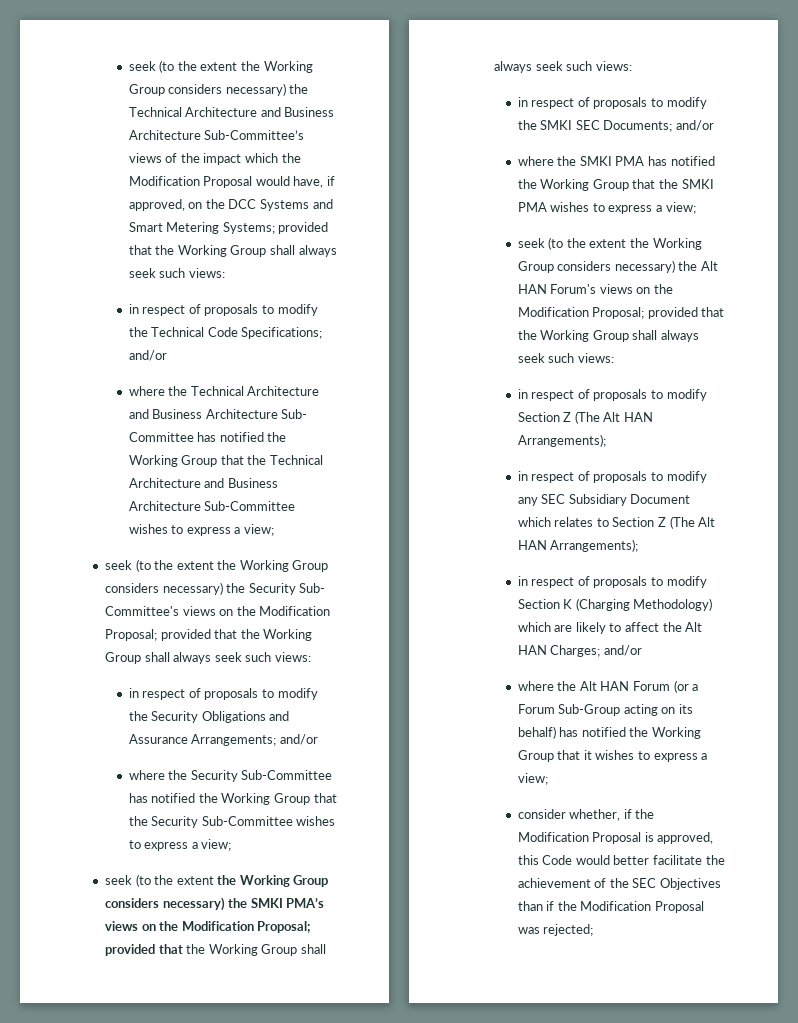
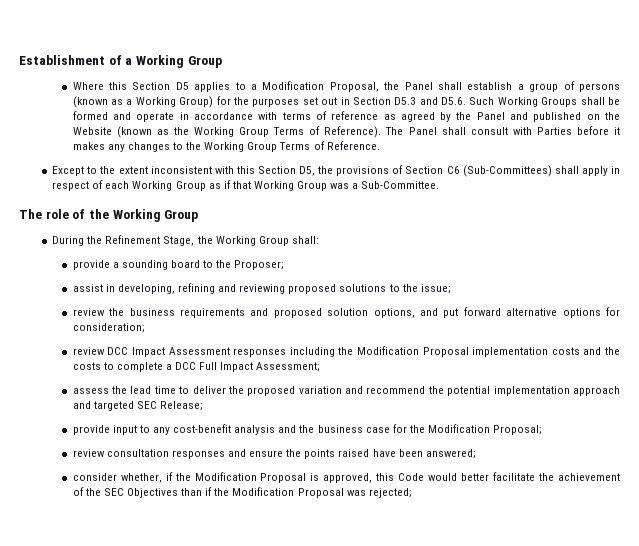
- seek (to the extent the Working Group considers necessary) the Technical Architecture and Business Architecture Sub-Committee’s views of the impact which the Modification Proposal would have, if approved, on the DCC Systems and Smart Metering Systems; provided that the Working Group shall always seek such views:
- in respect of proposals to modify the Technical Code Specifications; and/or
- where the Technical Architecture and Business Architecture Sub- Committee has notified the Working Group that the Technical Architecture and Business Architecture Sub-Committee wishes to express a view;
- seek (to the extent the Working Group considers necessary) the Security Sub- Committee's views on the Modification Proposal; provided that the Working Group shall always seek such views:
- in respect of proposals to modify the Security Obligations and Assurance Arrangements; and/or
- where the Security Sub-Committee has notified the Working Group that the Security Sub-Committee wishes to express a view;
- seek (to the extent the Working Group considers necessary) the SMKI PMA’s views on the Modification Proposal; provided that the Working Group shall always seek such views:
- in respect of proposals to modify the SMKI SEC Documents; and/or
- where the SMKI PMA has notified the Working Group that the SMKI PMA wishes to express a view;
- seek (to the extent the Working Group considers necessary) the Alt HAN Forum's views on the Modification Proposal; provided that the Working Group shall always seek such views:
- in respect of proposals to modify Section Z (The Alt HAN Arrangements);
- in respect of proposals to modify any SEC Subsidiary Document which relates to Section Z (The Alt HAN Arrangements);
- in respect of proposals to modify Section K (Charging Methodology) which are likely to affect the Alt HAN Charges; and/or
- where the Alt HAN Forum (or a Forum Sub-Group acting on its behalf) has notified the Working Group that it wishes to express a view;
+ Establishment of a Working Group
+ Where this Section D5 applies to a Modification Proposal, the Panel shall establish a group of persons (known as a Working Group) for the purposes set out in Section D5.3 and D5.6. Such Working Groups shall be formed and operate in accordance with terms of reference as agreed by the Panel and published on the Website (known as the Working Group Terms of Reference). The Panel shall consult with Parties before it makes any changes to the Working Group Terms of Reference.
+ Except to the extent inconsistent with this Section D5, the provisions of Section C6 (Sub-Committees) shall apply in respect of each Working Group as if that Working Group was a Sub-Committee.
+ The role of the Working Group
+ During the Refinement Stage, the Working Group shall:
+ provide a sounding board to the Proposer;
+ assist in developing, refining and reviewing proposed solutions to the issue;
+ review the business requirements and proposed solution options, and put forward alternative options for consideration;
+ review DCC Impact Assessment responses including the Modification Proposal implementation costs and the costs to complete a DCC Full Impact Assessment;
+ assess the lead time to deliver the proposed variation and recommend the potential implementation approach and targeted SEC Release;
+ provide input to any cost-benefit analysis and the business case for the Modification Proposal;
+ review consultation responses and ensure the points raised have been answered;

